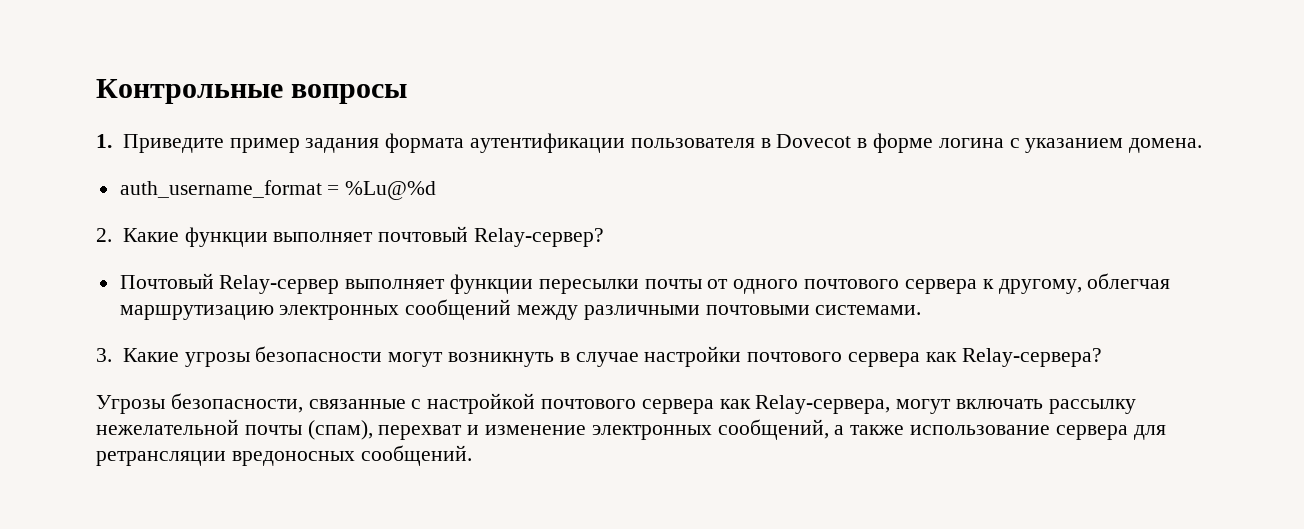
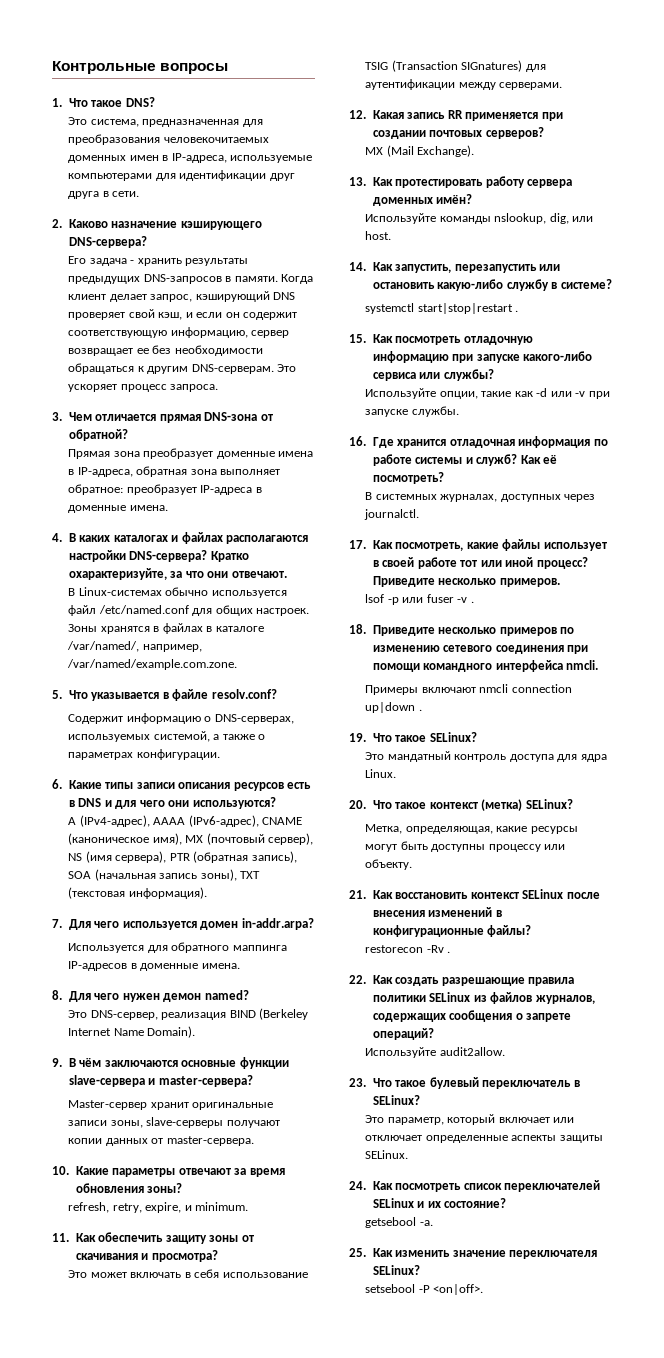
- 1. Приведите пример задания формата аутентификации пользователя в Dovecot в форме логина с указанием домена.
- auth_username_format = %Lu@%d
- 2. Какие функции выполняет почтовый Relay-сервер?
- Почтовый Relay-сервер выполняет функции пересылки почты от одного почтового сервера к другому, облегчая маршрутизацию электронных сообщений между различными почтовыми системами.
- 3. Какие угрозы безопасности могут возникнуть в случае настройки почтового сервера как Relay-сервера?
- Угрозы безопасности, связанные с настройкой почтового сервера как Relay-сервера, могут включать рассылку нежелательной почты (спам), перехват и изменение электронных сообщений, а также использование сервера для ретрансляции вредоносных сообщений.
+ 1. Что такое DNS?
+ Это система, предназначенная для преобразования человекочитаемых доменных имен в IP-адреса, используемые компьютерами для идентификации друг друга в сети.
+ 2. Каково назначение кэширующего DNS-сервера?
+ Его задача - хранить результаты предыдущих DNS-запросов в памяти. Когда клиент делает запрос, кэширующий DNS проверяет свой кэш, и если он содержит соответствующую информацию, сервер возвращает ее без необходимости обращаться к другим DNS-серверам. Это ускоряет процесс запроса.
+ 3. Чем отличается прямая DNS-зона от обратной?
+ Прямая зона преобразует доменные имена в IP-адреса, обратная зона выполняет обратное: преобразует IP-адреса в доменные имена.
+ 4. В каких каталогах и файлах располагаются настройки DNS-сервера? Кратко охарактеризуйте, за что они отвечают.
+ В Linux-системах обычно используется файл /etc/named.conf для общих настроек. Зоны хранятся в файлах в каталоге /var/named/, например, /var/named/example.com.zone.
+ 5. Что указывается в файле resolv.conf?
+ Содержит информацию о DNS-серверах, используемых системой, а также о параметрах конфигурации.
+ 6. Какие типы записи описания ресурсов есть в DNS и для чего они используются?
+ A (IPv4-адрес), AAAA (IPv6-адрес), CNAME (каноническое имя), MX (почтовый сервер), NS (имя сервера), PTR (обратная запись), SOA (начальная запись зоны), TXT (текстовая информация).
+ 7. Для чего используется домен in-addr.arpa?
+ Используется для обратного маппинга IP-адресов в доменные имена.
+ 8. Для чего нужен демон named?
+ Это DNS-сервер, реализация BIND (Berkeley Internet Name Domain).
+ 9. В чём заключаются основные функции slave-сервера и master-сервера?
+ Master-сервер хранит оригинальные записи зоны, slave-серверы получают копии данных от master-сервера.
+ 10. Какие параметры отвечают за время обновления зоны?
+ refresh, retry, expire, и minimum.
+ 11. Как обеспечить защиту зоны от скачивания и просмотра?
+ Это может включать в себя использование TSIG (Transaction SIGnatures) для аутентификации между серверами.
+ 12. Какая запись RR применяется при создании почтовых серверов?
+ MX (Mail Exchange).
+ 13. Как протестировать работу сервера доменных имён?
+ Используйте команды nslookup, dig, или host.
+ 14. Как запустить, перезапустить или остановить какую-либо службу в системе?
+ systemctl start|stop|restart .
+ 15. Как посмотреть отладочную информацию при запуске какого-либо сервиса или службы?
+ Используйте опции, такие как -d или -v при запуске службы.
+ 16. Где хранится отладочная информация по работе системы и служб? Как её посмотреть?
+ В системных журналах, доступных через journalctl.
+ 17. Как посмотреть, какие файлы использует в своей работе тот или иной процесс? Приведите несколько примеров.
+ lsof -p или fuser -v .
+ 18. Приведите несколько примеров по изменению сетевого соединения при помощи командного интерфейса nmcli.
+ Примеры включают nmcli connection up|down .
+ 19. Что такое SELinux?
+ Это мандатный контроль доступа для ядра Linux.
+ 20. Что такое контекст (метка) SELinux?
+ Метка, определяющая, какие ресурсы могут быть доступны процессу или объекту.
+ 21. Как восстановить контекст SELinux после внесения изменений в конфигурационные файлы?
+ restorecon -Rv .
+ 22. Как создать разрешающие правила политики SELinux из файлов журналов, содержащих сообщения о запрете операций?
+ Используйте audit2allow.
+ 23. Что такое булевый переключатель в SELinux?
+ Это параметр, который включает или отключает определенные аспекты защиты SELinux.
+ 24. Как посмотреть список переключателей SELinux и их состояние?
+ getsebool -a.
+ 25. Как изменить значение переключателя SELinux?
+ setsebool -P <on|off>.

